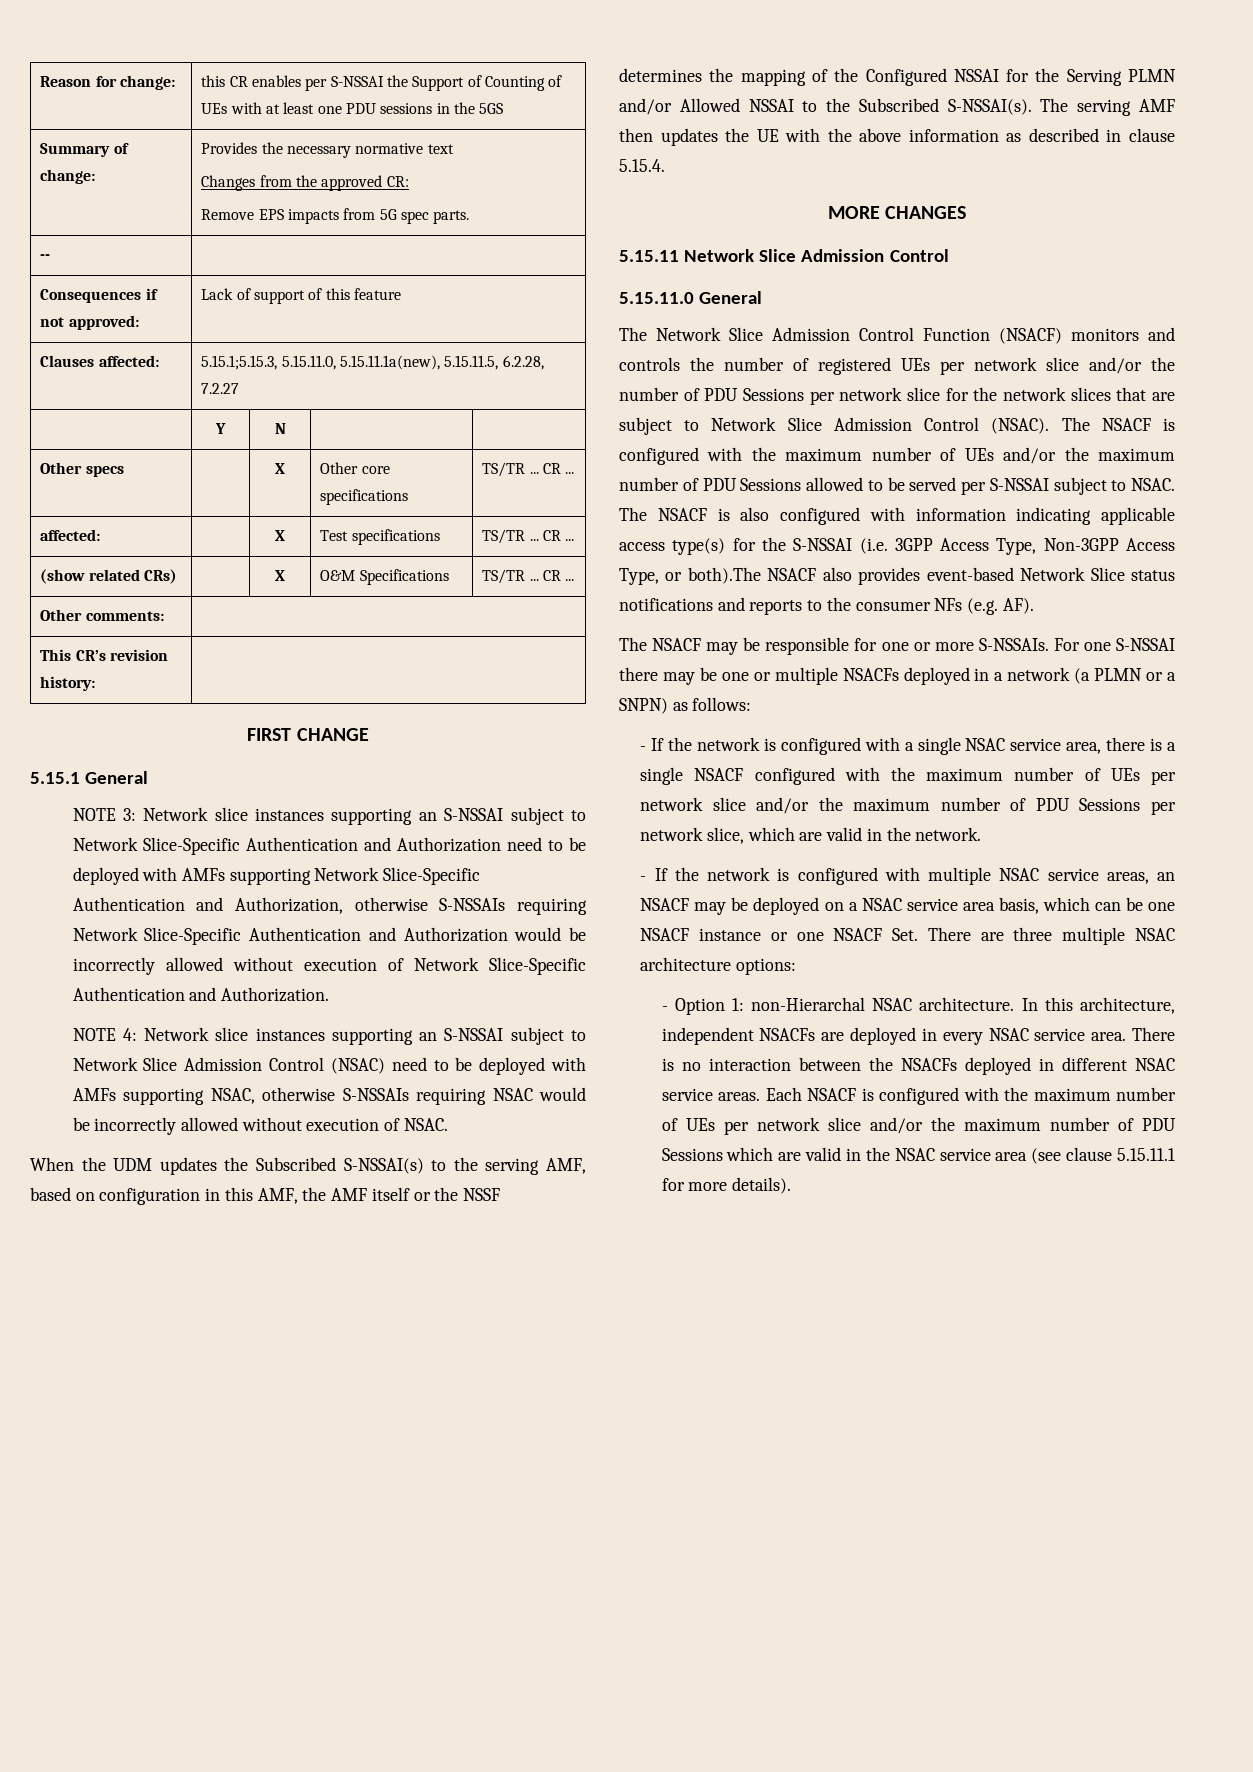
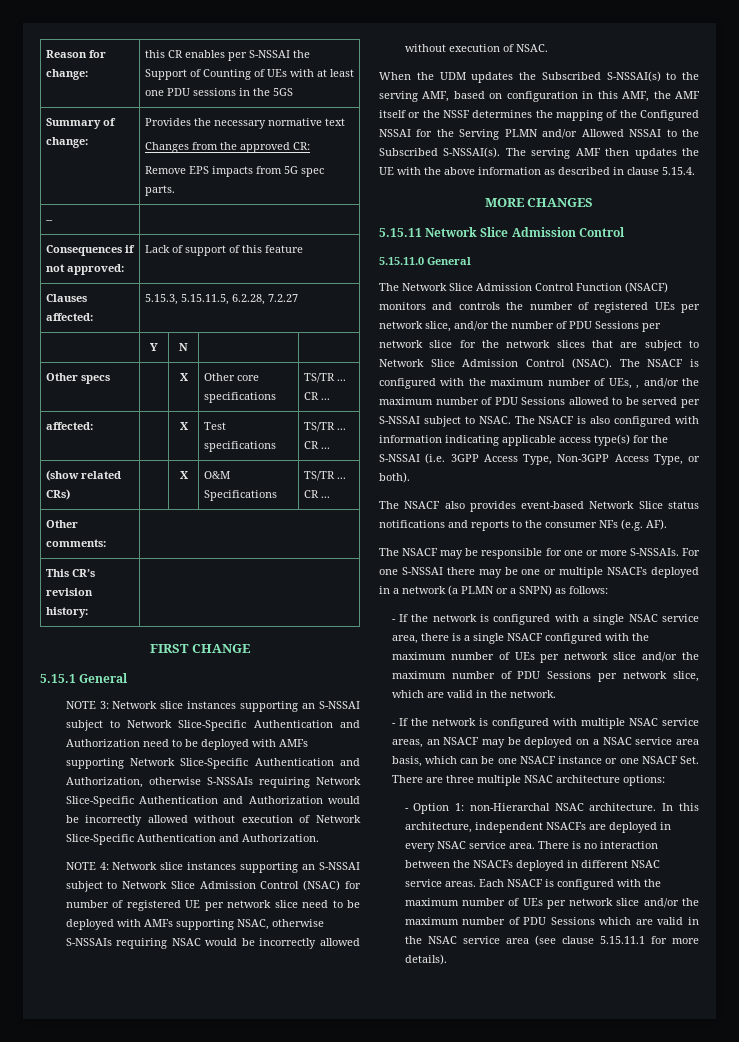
- Clauses affected: | 5.15.1;5.15.3, 5.15.11.0, 5.15.11.1a(new), 5.15.11.5, 6.2.28, 7.2.27
+ Clauses affected: | 5.15.3, 5.15.11.5, 6.2.28, 7.2.27
- NOTE 4: Network slice instances supporting an S-NSSAI subject to Network Slice Admission Control (NSAC) need to be deployed with AMFs supporting NSAC, otherwise S-NSSAIs requiring NSAC would be incorrectly allowed without execution of NSAC.
+ NOTE 4: Network slice instances supporting an S-NSSAI subject to Network Slice Admission Control (NSAC) for number of registered UE per network slice need to be deployed with AMFs supporting NSAC, otherwise S-NSSAIs requiring NSAC would be incorrectly allowed without execution of NSAC.
- The Network Slice Admission Control Function (NSACF) monitors and controls the number of registered UEs per network slice and/or the number of PDU Sessions per network slice for the network slices that are subject to Network Slice Admission Control (NSAC).
+ The Network Slice Admission Control Function (NSACF) monitors and controls the number of registered UEs per network slice, and/or the number of PDU Sessions per network slice for the network slices that are subject to Network Slice Admission Control (NSAC).
- The NSACF is configured with the maximum number of UEs and/or the maximum number of PDU Sessions allowed to be served per S-NSSAI subject to NSAC.
+ The NSACF is configured with the maximum number of UEs, , and/or the maximum number of PDU Sessions allowed to be served per S-NSSAI subject to NSAC.
- The NSACF is also configured with information indicating applicable access type(s) for the S-NSSAI (i.e. 3GPP Access Type, Non-3GPP Access Type, or both).The NSACF also provides event-based Network Slice status notifications and reports to the consumer NFs (e.g. AF).
+ The NSACF is also configured with information indicating applicable access type(s) for the S-NSSAI (i.e. 3GPP Access Type, Non-3GPP Access Type, or both).
+ The NSACF also provides event-based Network Slice status notifications and reports to the consumer NFs (e.g. AF).

